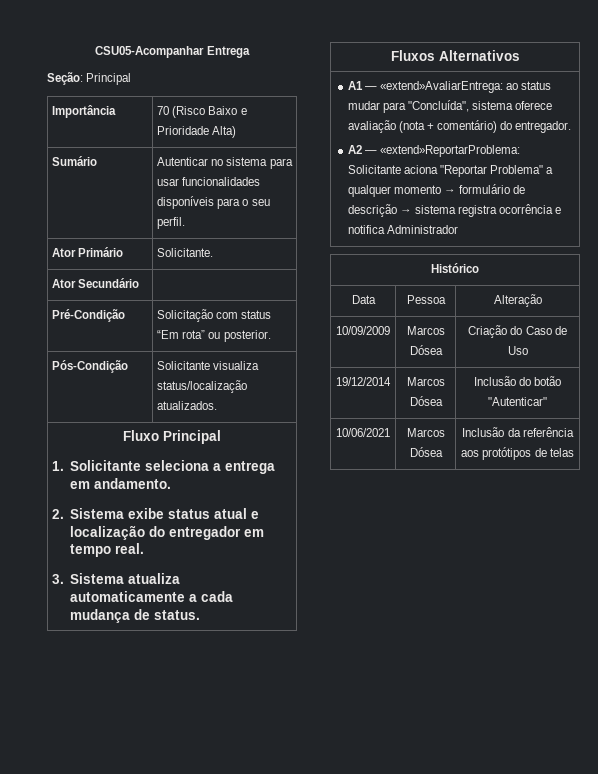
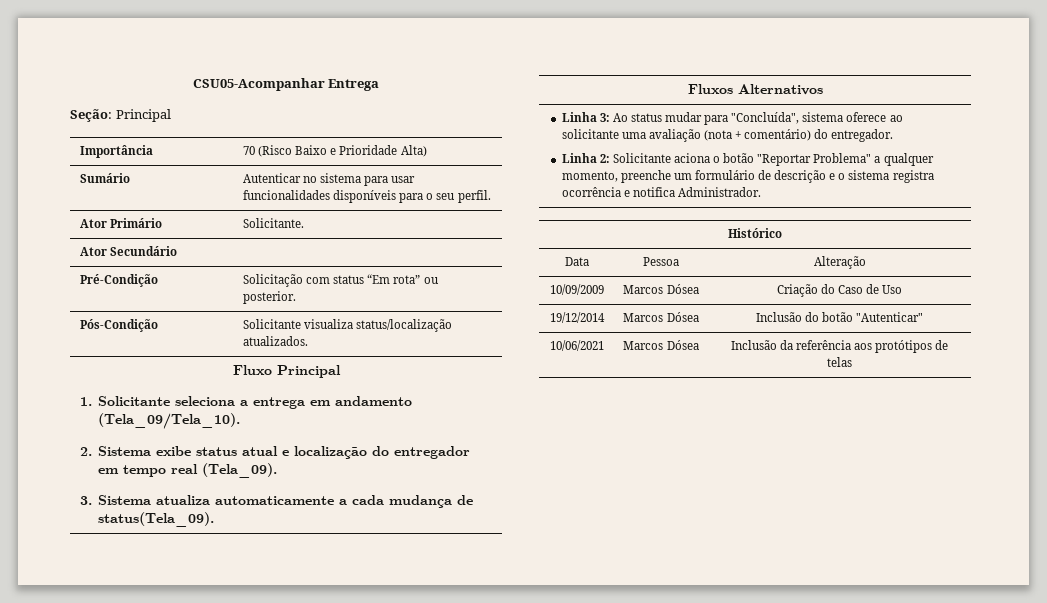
  Fluxo Principal
- 1. Solicitante seleciona a entrega em andamento.
- 2. Sistema exibe status atual e localização do entregador em tempo real.
- 3. Sistema atualiza automaticamente a cada mudança de status.
+ 1. Solicitante seleciona a entrega em andamento (Tela_09/Tela_10).
+ 2. Sistema exibe status atual e localização do entregador em tempo real (Tela_09).
+ 3. Sistema atualiza automaticamente a cada mudança de status(Tela_09).
- A1 — «extend»AvaliarEntrega: ao status mudar para "Concluída", sistema oferece avaliação (nota + comentário) do entregador.
+ Linha 3: Ao status mudar para "Concluída", sistema oferece ao solicitante uma avaliação (nota + comentário) do entregador.
- A2 — «extend»ReportarProblema: Solicitante aciona "Reportar Problema" a qualquer momento → formulário de descrição → sistema registra ocorrência e notifica Administrador
+ Linha 2: Solicitante aciona o botão "Reportar Problema" a qualquer momento, preenche um formulário de descrição e o sistema registra ocorrência e notifica Administrador.

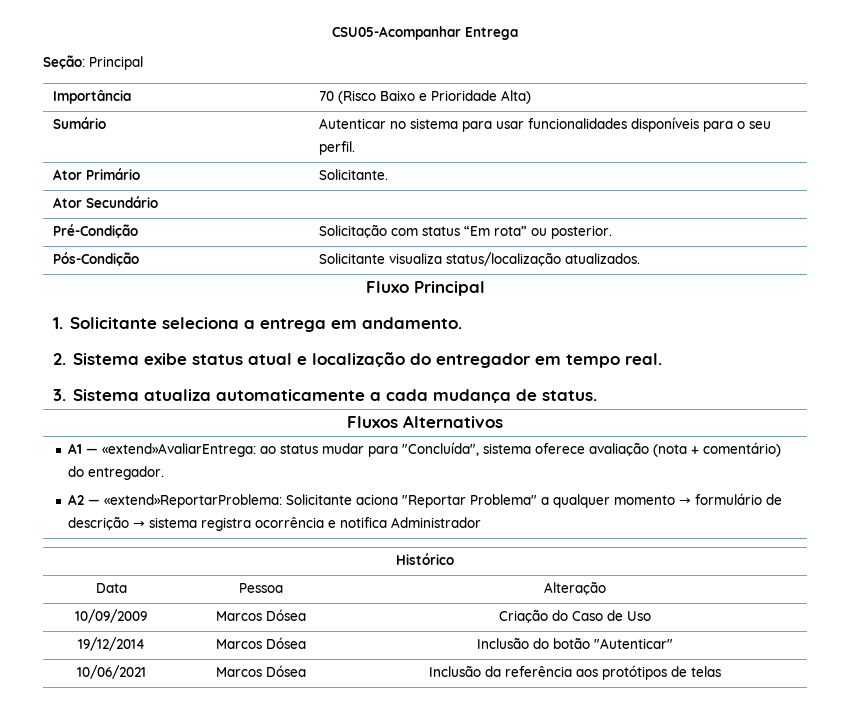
  Fluxo Principal
- 1. Solicitante seleciona a entrega em andamento (Tela_09/Tela_10).
- 2. Sistema exibe status atual e localização do entregador em tempo real (Tela_09).
- 3. Sistema atualiza automaticamente a cada mudança de status(Tela_09).
+ 1. Solicitante seleciona a entrega em andamento.
+ 2. Sistema exibe status atual e localização do entregador em tempo real.
+ 3. Sistema atualiza automaticamente a cada mudança de status.
- Linha 3: Ao status mudar para "Concluída", sistema oferece ao solicitante uma avaliação (nota + comentário) do entregador.
+ A1 — «extend»AvaliarEntrega: ao status mudar para "Concluída", sistema oferece avaliação (nota + comentário) do entregador.
- Linha 2: Solicitante aciona o botão "Reportar Problema" a qualquer momento, preenche um formulário de descrição e o sistema registra ocorrência e notifica Administrador.
+ A2 — «extend»ReportarProblema: Solicitante aciona "Reportar Problema" a qualquer momento → formulário de descrição → sistema registra ocorrência e notifica Administrador

